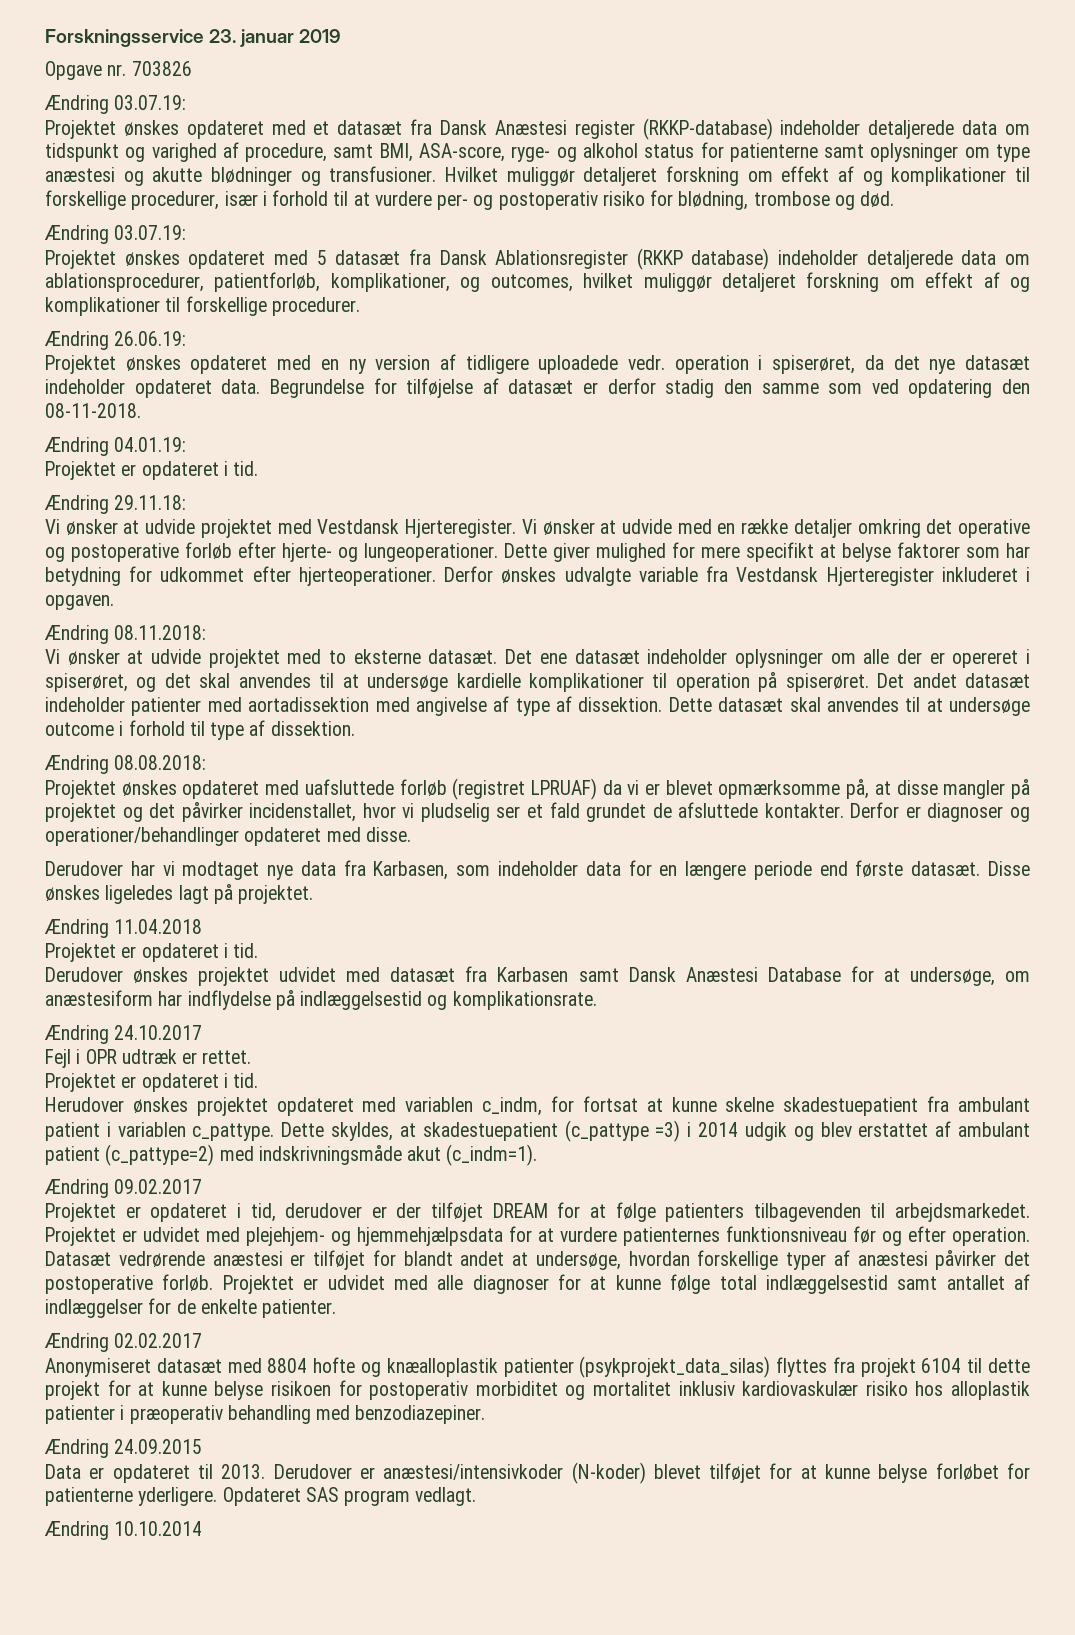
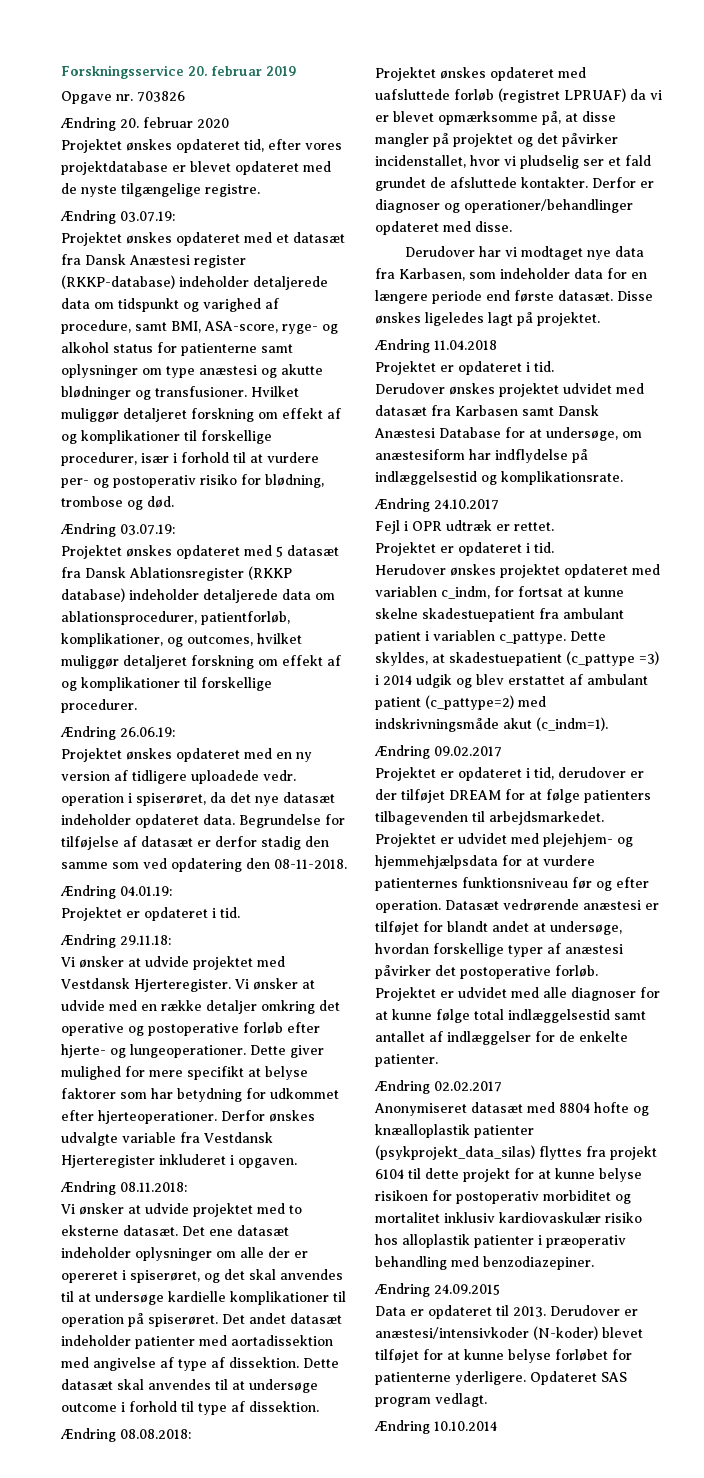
- Forskningsservice 23. januar 2019
+ Forskningsservice 20. februar 2019
+ Ændring 20. februar 2020
+ Projektet ønskes opdateret tid, efter vores projektdatabase er blevet opdateret med de nyste tilgængelige registre.

